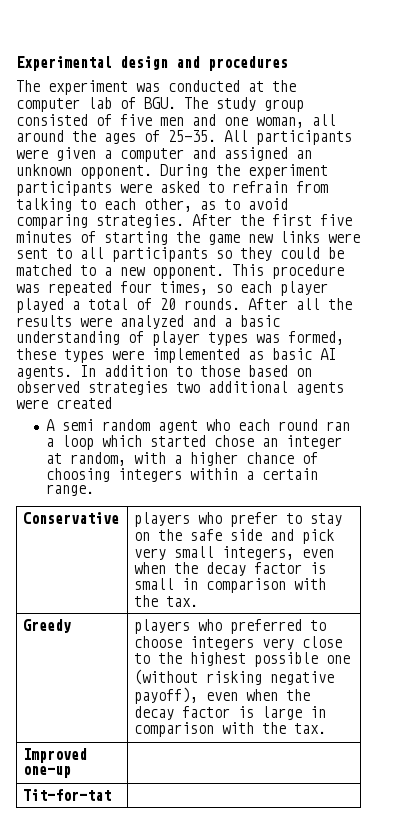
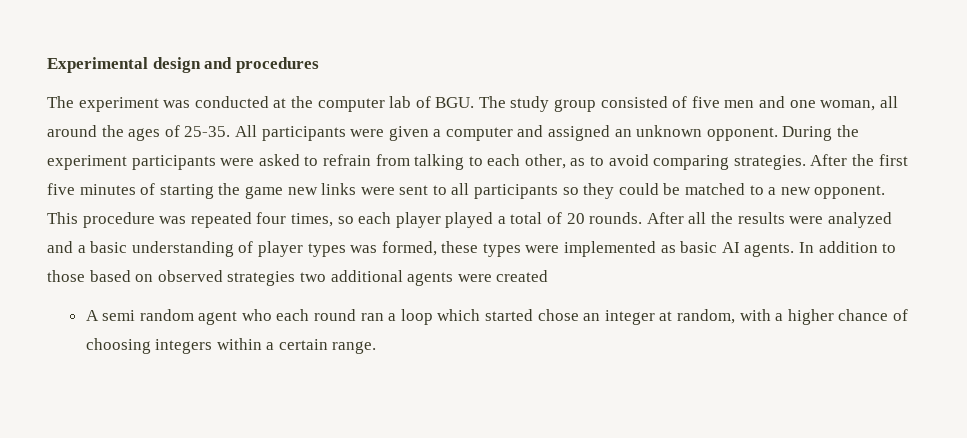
- Conservative | players who prefer to stay on the safe side and pick very small integers, even when the decay factor is small in comparison with the tax.
- Greedy | players who preferred to choose integers very close to the highest possible one (without risking negative payoff), even when the decay factor is large in comparison with the tax.
- Improved one-up |
- Tit-for-tat |

